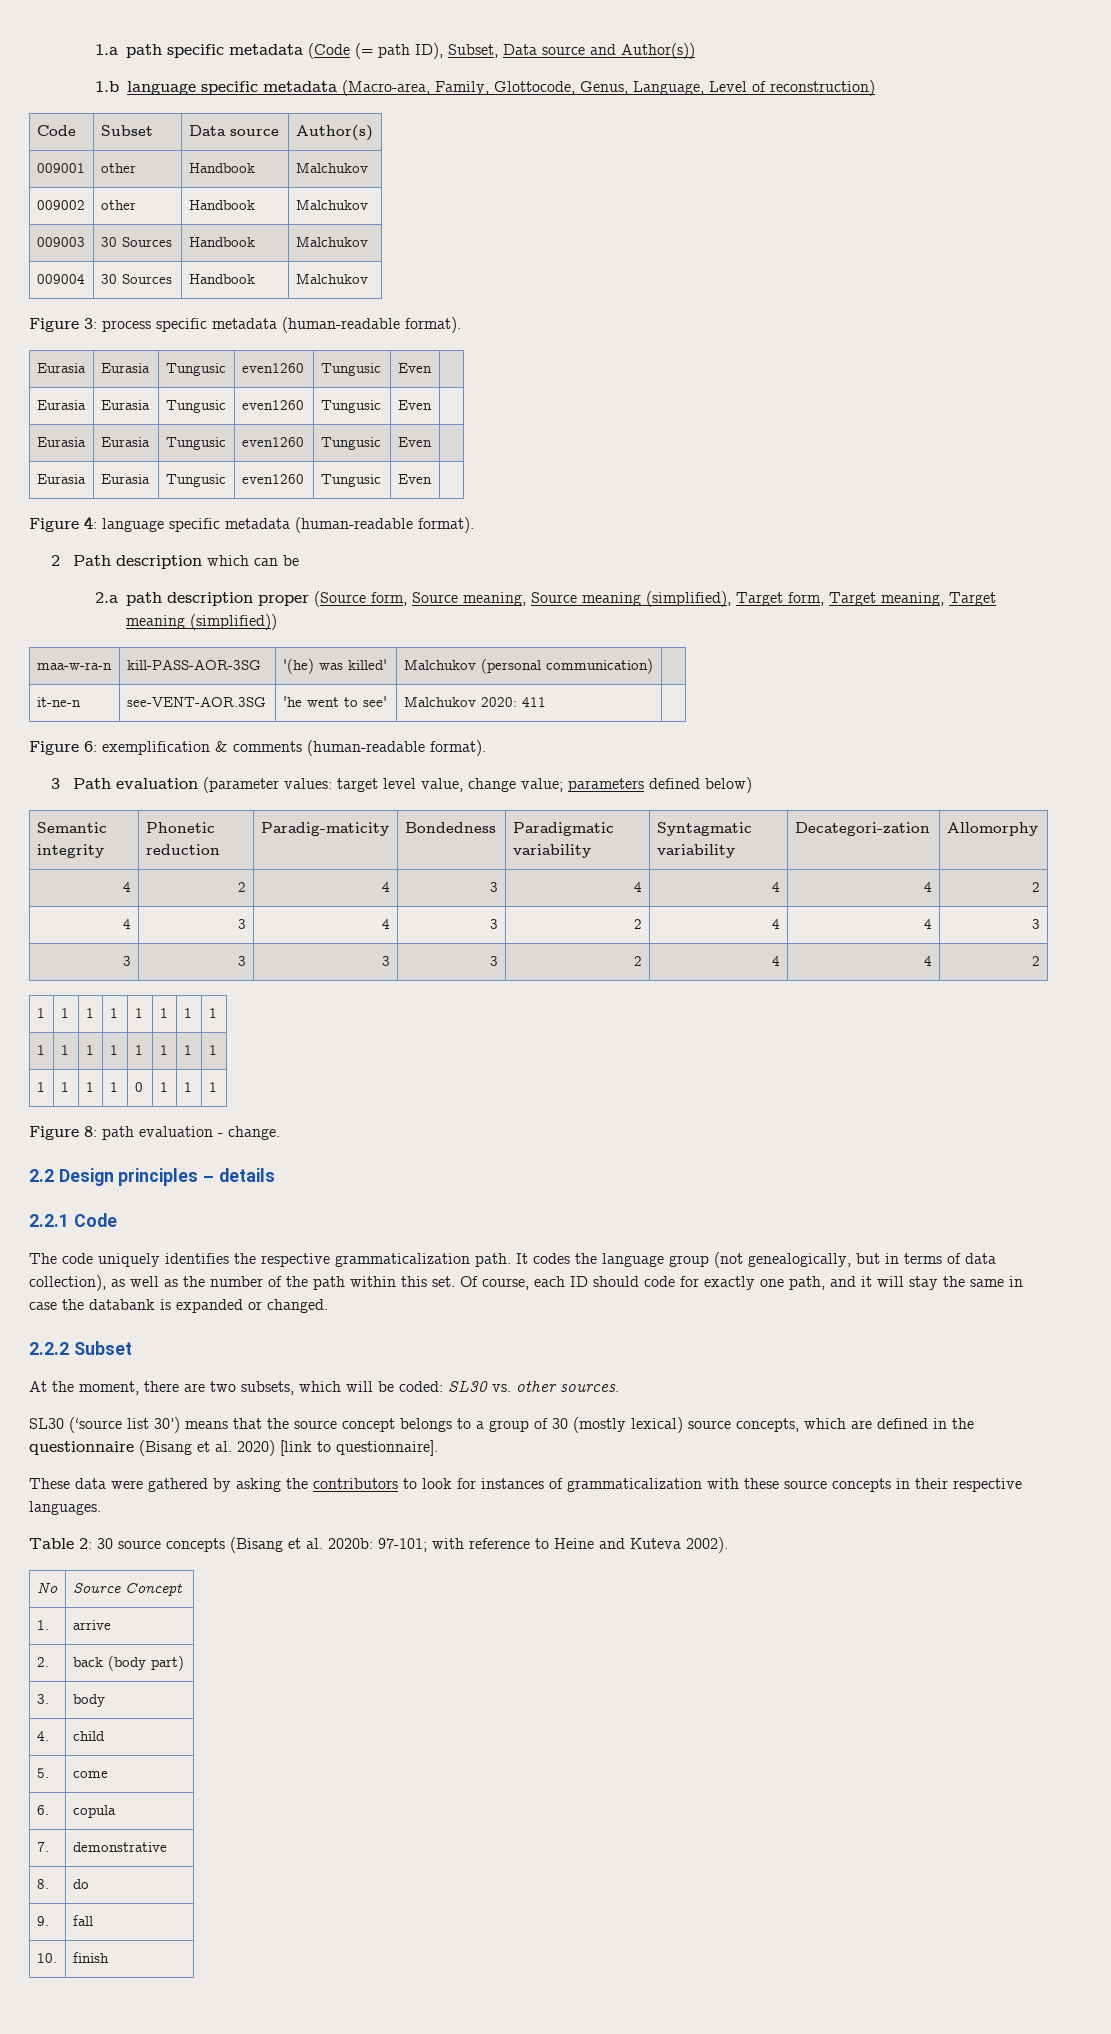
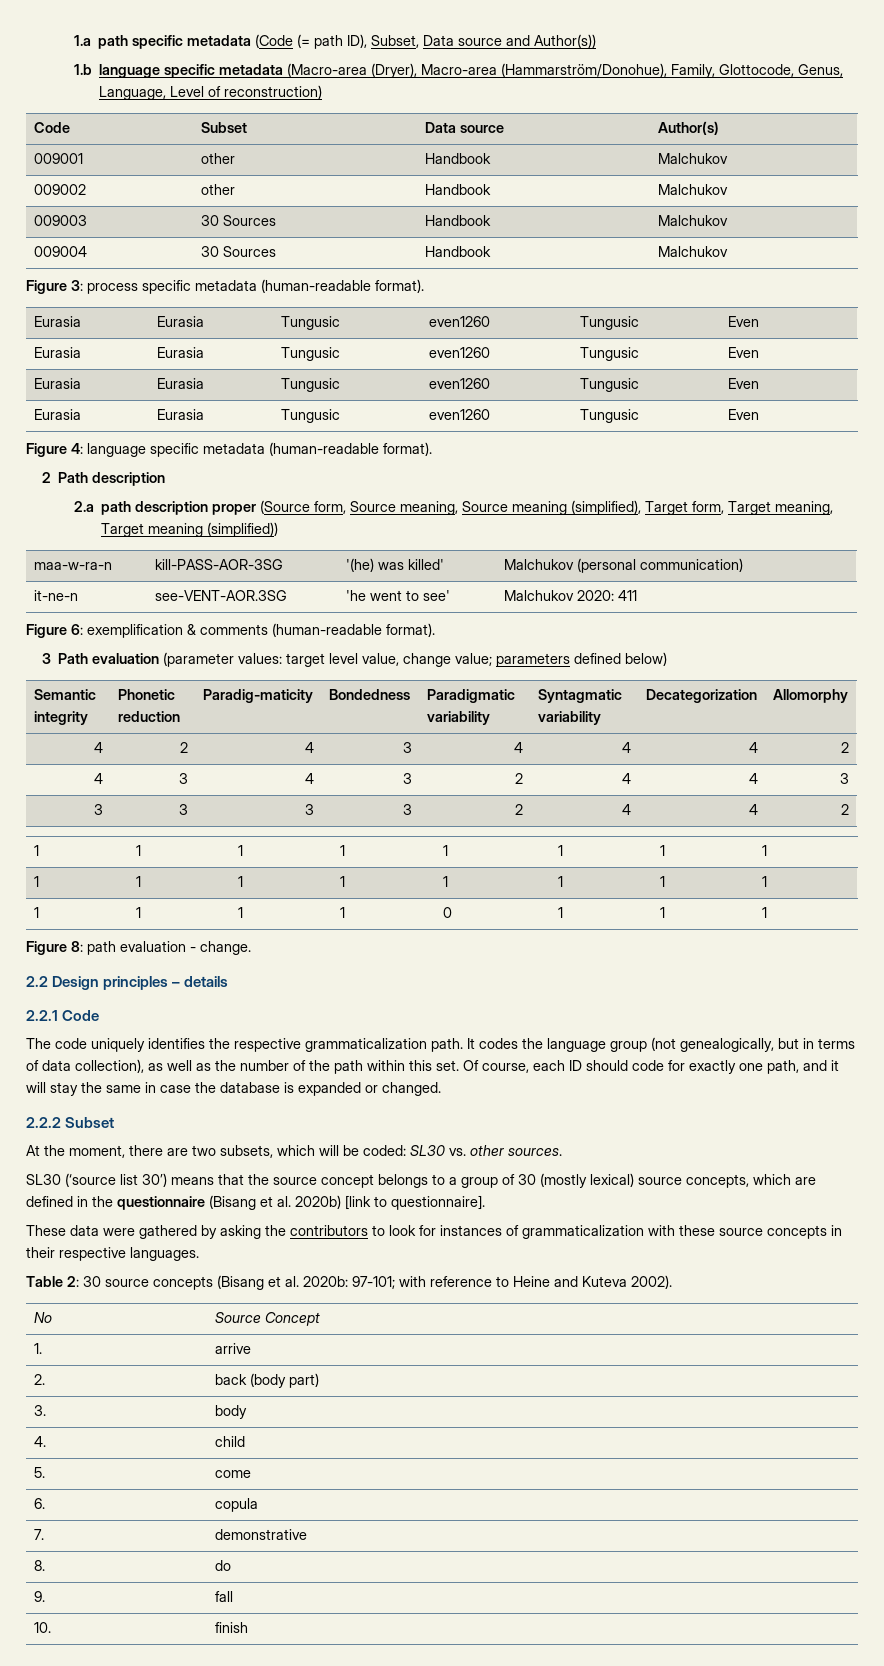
- 1.b language specific metadata (Macro-area, Family, Glottocode, Genus, Language, Level of reconstruction)
+ 1.b language specific metadata (Macro-area (Dryer), Macro-area (Hammarström/Donohue), Family, Glottocode, Genus, Language, Level of reconstruction)
- 2 Path description which can be
+ 2 Path description
- Semantic integrity | Phonetic reduction | Paradig-maticity | Bondedness | Paradigmatic variability | Syntagmatic variability | Decategori-zation | Allomorphy
+ Semantic integrity | Phonetic reduction | Paradig-maticity | Bondedness | Paradigmatic variability | Syntagmatic variability | Decategorization | Allomorphy
- Of course, each ID should code for exactly one path, and it will stay the same in case the databank is expanded or changed.
+ Of course, each ID should code for exactly one path, and it will stay the same in case the database is expanded or changed.
- SL30 (‘source list 30’) means that the source concept belongs to a group of 30 (mostly lexical) source concepts, which are defined in the questionnaire (Bisang et al. 2020) [link to questionnaire].
+ SL30 (‘source list 30’) means that the source concept belongs to a group of 30 (mostly lexical) source concepts, which are defined in the questionnaire (Bisang et al. 2020b) [link to questionnaire].

